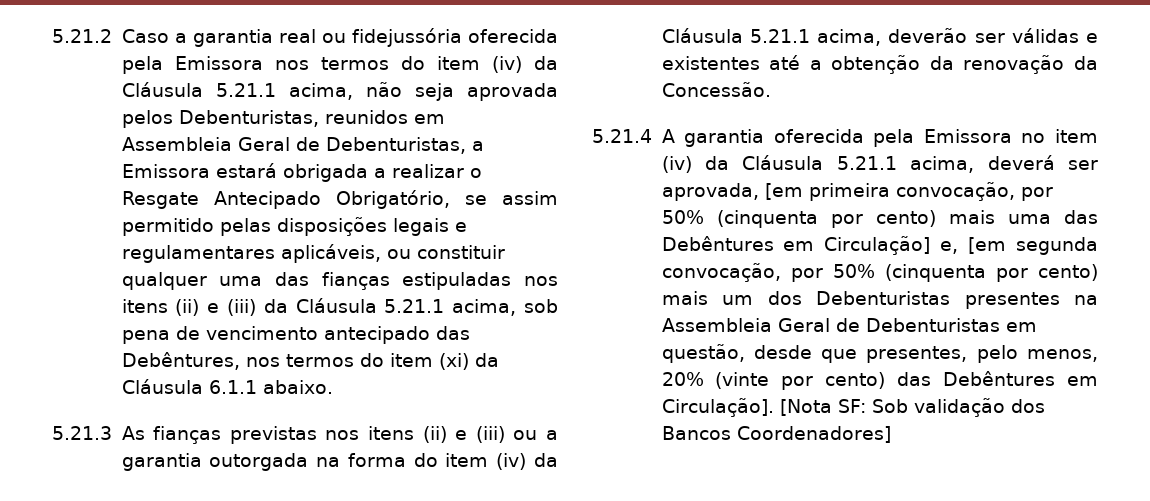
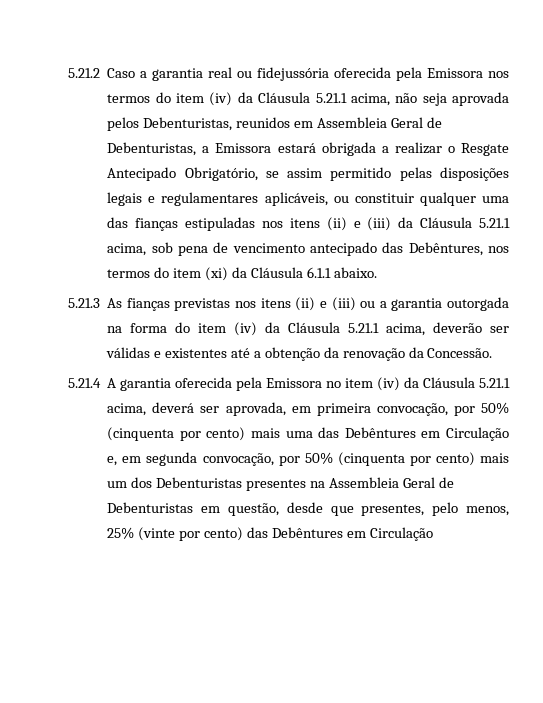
- 5.21.4 A garantia oferecida pela Emissora no item (iv) da Cláusula 5.21.1 acima, deverá ser aprovada, [em primeira convocação, por 50% (cinquenta por cento) mais uma das Debêntures em Circulação] e, [em segunda convocação, por 50% (cinquenta por cento) mais um dos Debenturistas presentes na Assembleia Geral de Debenturistas em questão, desde que presentes, pelo menos, 20% (vinte por cento) das Debêntures em Circulação]. [Nota SF: Sob validação dos Bancos Coordenadores]
+ 5.21.4 A garantia oferecida pela Emissora no item (iv) da Cláusula 5.21.1 acima, deverá ser aprovada, em primeira convocação, por 50% (cinquenta por cento) mais uma das Debêntures em Circulação e, em segunda convocação, por 50% (cinquenta por cento) mais um dos Debenturistas presentes na Assembleia Geral de Debenturistas em questão, desde que presentes, pelo menos, 25% (vinte por cento) das Debêntures em Circulação

